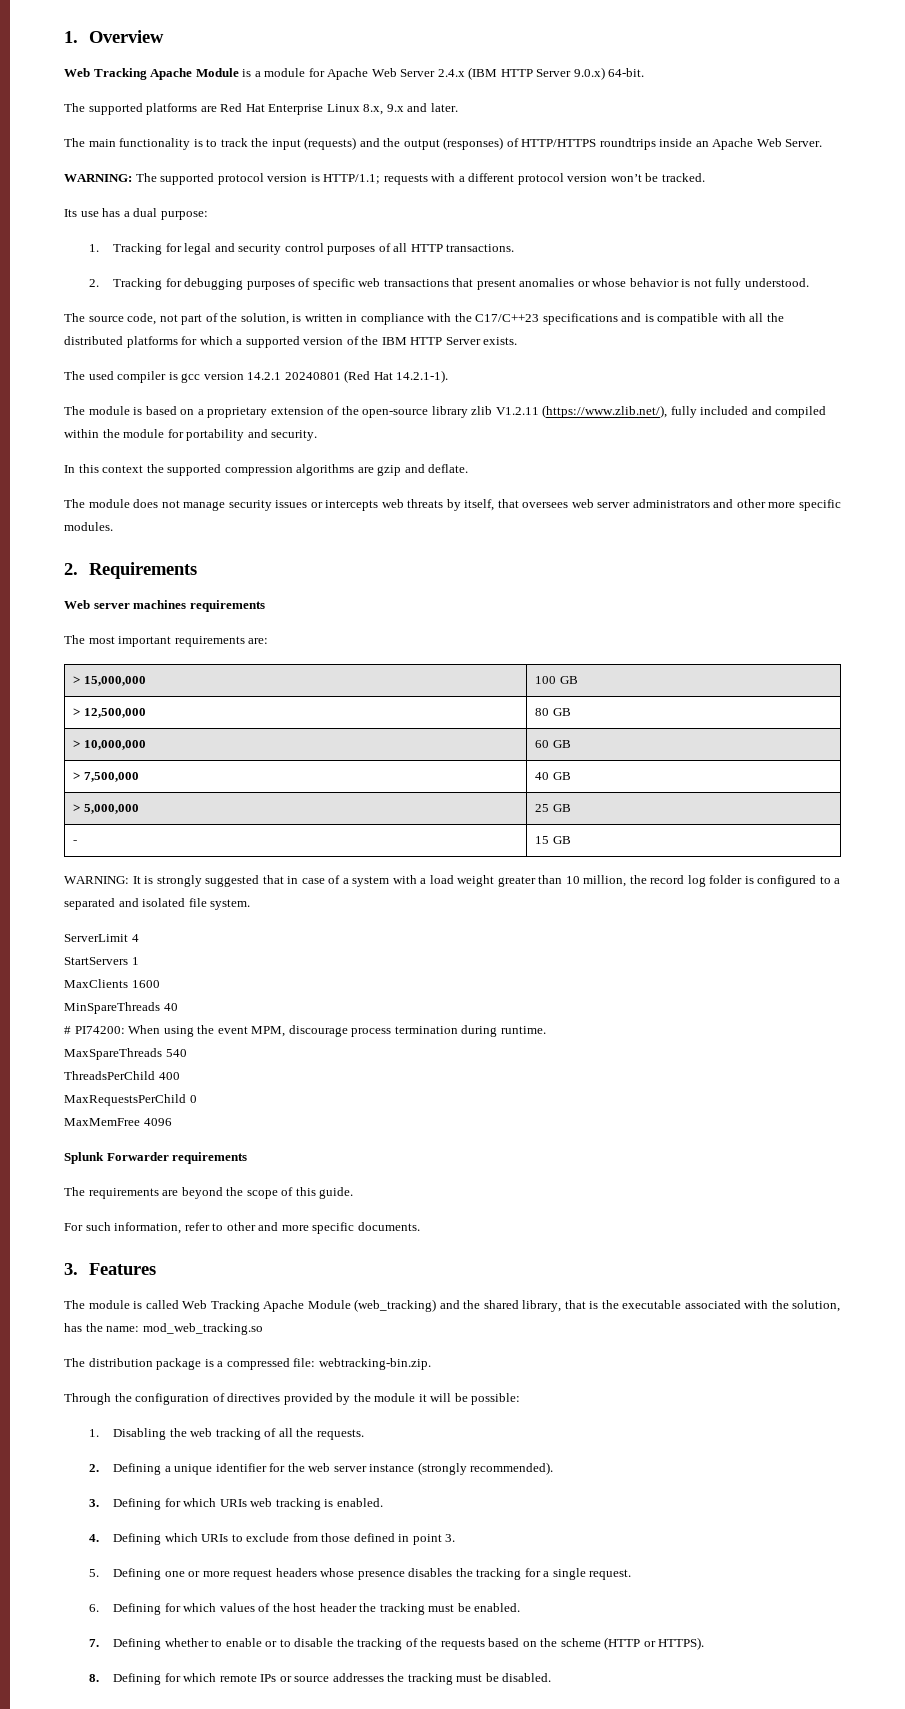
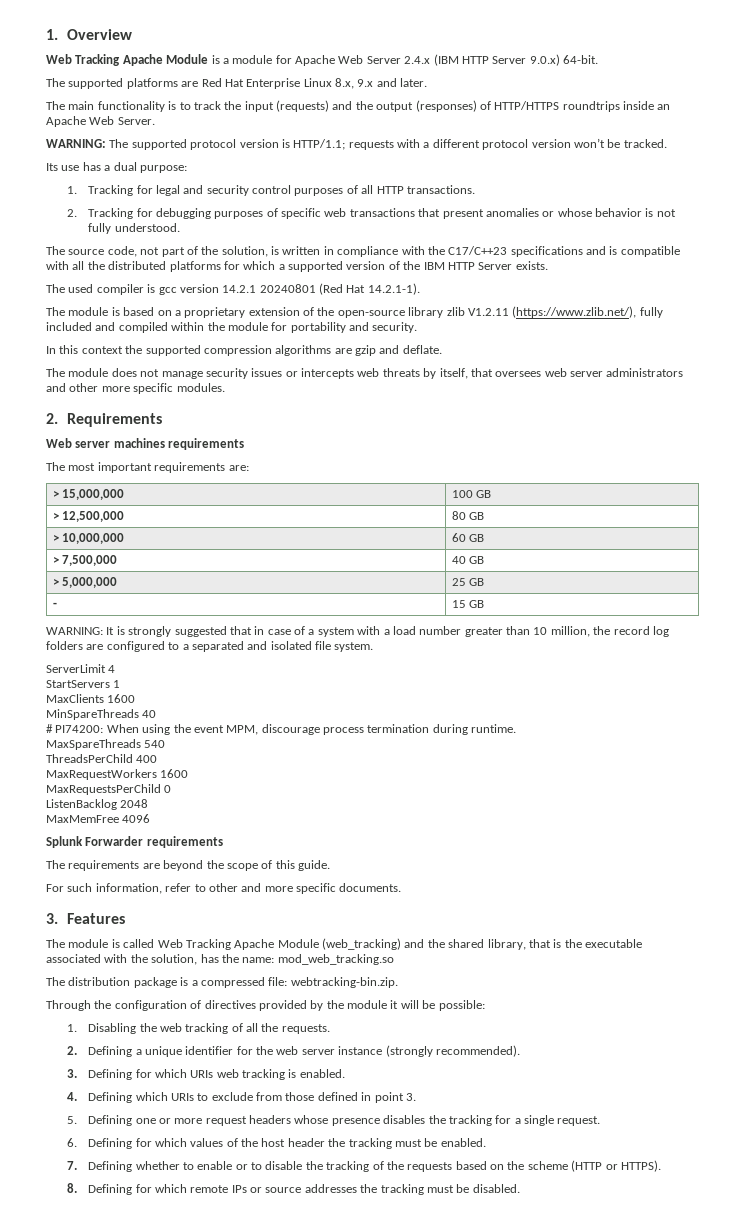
- WARNING: It is strongly suggested that in case of a system with a load weight greater than 10 million, the record log folder is configured to a separated and isolated file system.
+ WARNING: It is strongly suggested that in case of a system with a load number greater than 10 million, the record log folders are configured to a separated and isolated file system.
+ MaxRequestWorkers 1600
+ ListenBacklog 2048

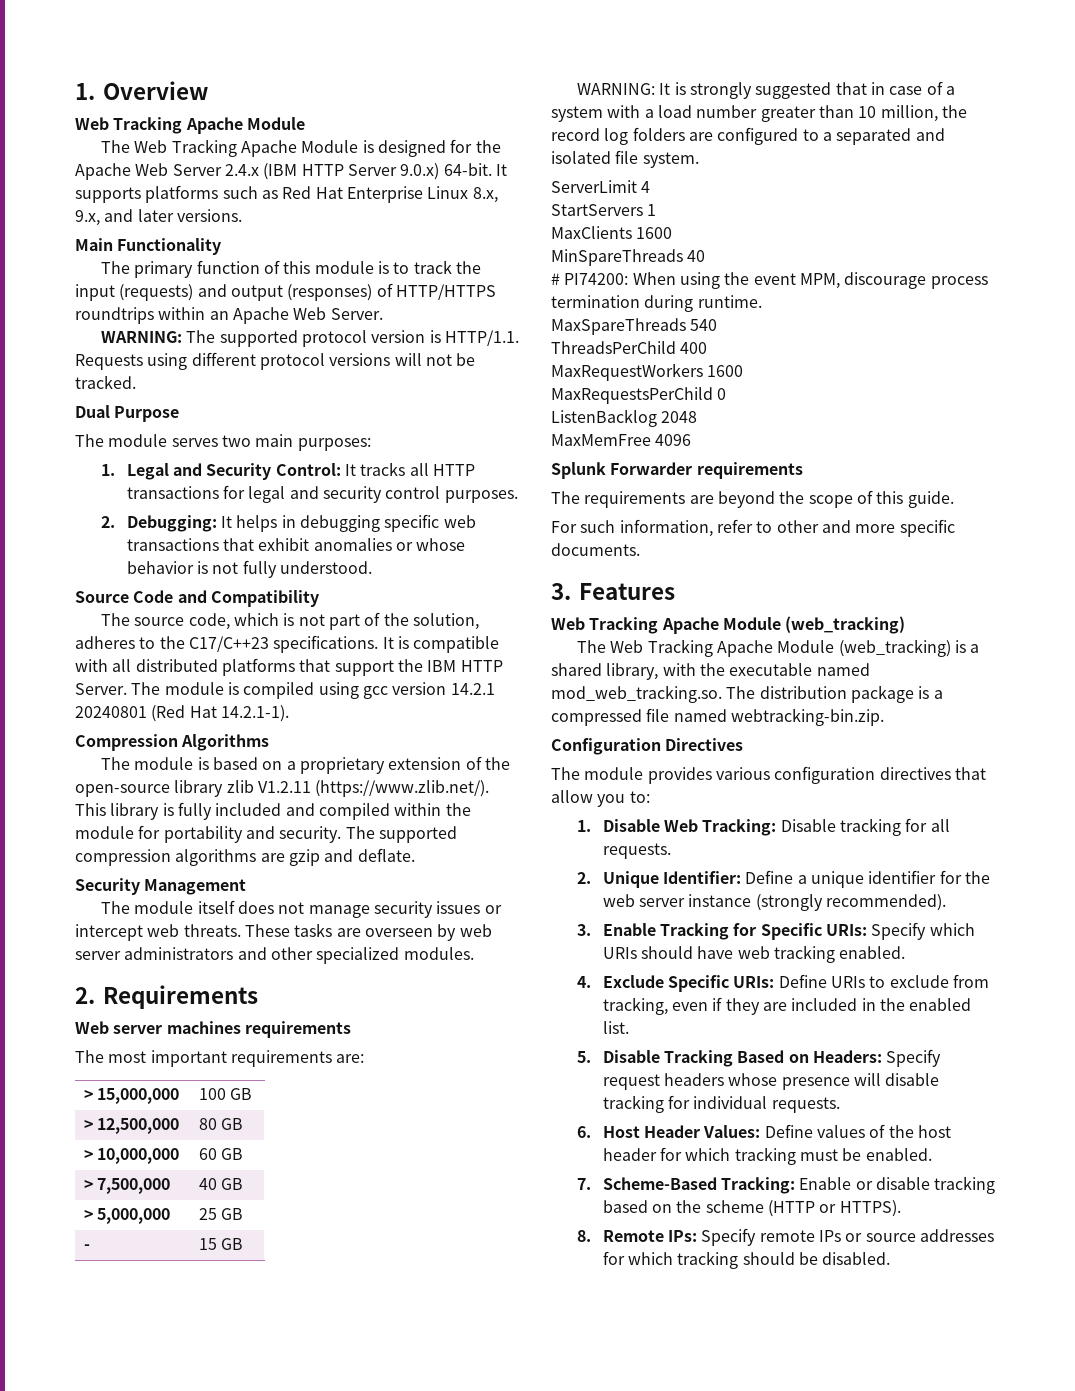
  1. Overview
- Web Tracking Apache Module is a module for Apache Web Server 2.4.x (IBM HTTP Server 9.0.x) 64-bit.
- The supported platforms are Red Hat Enterprise Linux 8.x, 9.x and later.
- The main functionality is to track the input (requests) and the output (responses) of HTTP/HTTPS roundtrips inside an Apache Web Server.
+ Web Tracking Apache Module
+ The Web Tracking Apache Module is designed for the Apache Web Server 2.4.x (IBM HTTP Server 9.0.x) 64-bit. It supports platforms such as Red Hat Enterprise Linux 8.x, 9.x, and later versions.
+ Main Functionality
+ The primary function of this module is to track the input (requests) and output (responses) of HTTP/HTTPS roundtrips within an Apache Web Server.
- WARNING: The supported protocol version is HTTP/1.1; requests with a different protocol version won’t be tracked.
- Its use has a dual purpose:
- 1. Tracking for legal and security control purposes of all HTTP transactions.
- 2. Tracking for debugging purposes of specific web transactions that present anomalies or whose behavior is not fully understood.
+ WARNING: The supported protocol version is HTTP/1.1. Requests using different protocol versions will not be tracked.
+ Dual Purpose
+ The module serves two main purposes:
+ 1. Legal and Security Control: It tracks all HTTP transactions for legal and security control purposes.
+ 2. Debugging: It helps in debugging specific web transactions that exhibit anomalies or whose behavior is not fully understood.
+ Source Code and Compatibility
- The source code, not part of the solution, is written in compliance with the C17/C++23 specifications and is compatible with all the distributed platforms for which a supported version of the IBM HTTP Server exists.
- The used compiler is gcc version 14.2.1 20240801 (Red Hat 14.2.1-1).
+ The source code, which is not part of the solution, adheres to the C17/C++23 specifications. It is compatible with all distributed platforms that support the IBM HTTP Server. The module is compiled using gcc version 14.2.1 20240801 (Red Hat 14.2.1-1).
+ Compression Algorithms
- The module is based on a proprietary extension of the open-source library zlib V1.2.11 (https://www.zlib.net/), fully included and compiled within the module for portability and security.
- In this context the supported compression algorithms are gzip and deflate.
+ The module is based on a proprietary extension of the open-source library zlib V1.2.11 (https://www.zlib.net/). This library is fully included and compiled within the module for portability and security. The supported compression algorithms are gzip and deflate.
- The module does not manage security issues or intercepts web threats by itself, that oversees web server administrators and other more specific modules.
+ Security Management
+ The module itself does not manage security issues or intercept web threats. These tasks are overseen by web server administrators and other specialized modules.
  3. Features
- The module is called Web Tracking Apache Module (web_tracking) and the shared library, that is the executable associated with the solution, has the name: mod_web_tracking.so
- The distribution package is a compressed file: webtracking-bin.zip.
+ Web Tracking Apache Module (web_tracking)
+ The Web Tracking Apache Module (web_tracking) is a shared library, with the executable named mod_web_tracking.so. The distribution package is a compressed file named webtracking-bin.zip.
- Through the configuration of directives provided by the module it will be possible:
- 1. Disabling the web tracking of all the requests.
+ Configuration Directives
+ The module provides various configuration directives that allow you to:
+ 1. Disable Web Tracking: Disable tracking for all requests.
- 2. Defining a unique identifier for the web server instance (strongly recommended).
+ 2. Unique Identifier: Define a unique identifier for the web server instance (strongly recommended).
- 3. Defining for which URIs web tracking is enabled.
+ 3. Enable Tracking for Specific URIs: Specify which URIs should have web tracking enabled.
- 4. Defining which URIs to exclude from those defined in point 3.
- 5. Defining one or more request headers whose presence disables the tracking for a single request.
- 6. Defining for which values of the host header the tracking must be enabled.
+ 4. Exclude Specific URIs: Define URIs to exclude from tracking, even if they are included in the enabled list.
+ 5. Disable Tracking Based on Headers: Specify request headers whose presence will disable tracking for individual requests.
+ 6. Host Header Values: Define values of the host header for which tracking must be enabled.
- 7. Defining whether to enable or to disable the tracking of the requests based on the scheme (HTTP or HTTPS).
+ 7. Scheme-Based Tracking: Enable or disable tracking based on the scheme (HTTP or HTTPS).
- 8. Defining for which remote IPs or source addresses the tracking must be disabled.
+ 8. Remote IPs: Specify remote IPs or source addresses for which tracking should be disabled.

